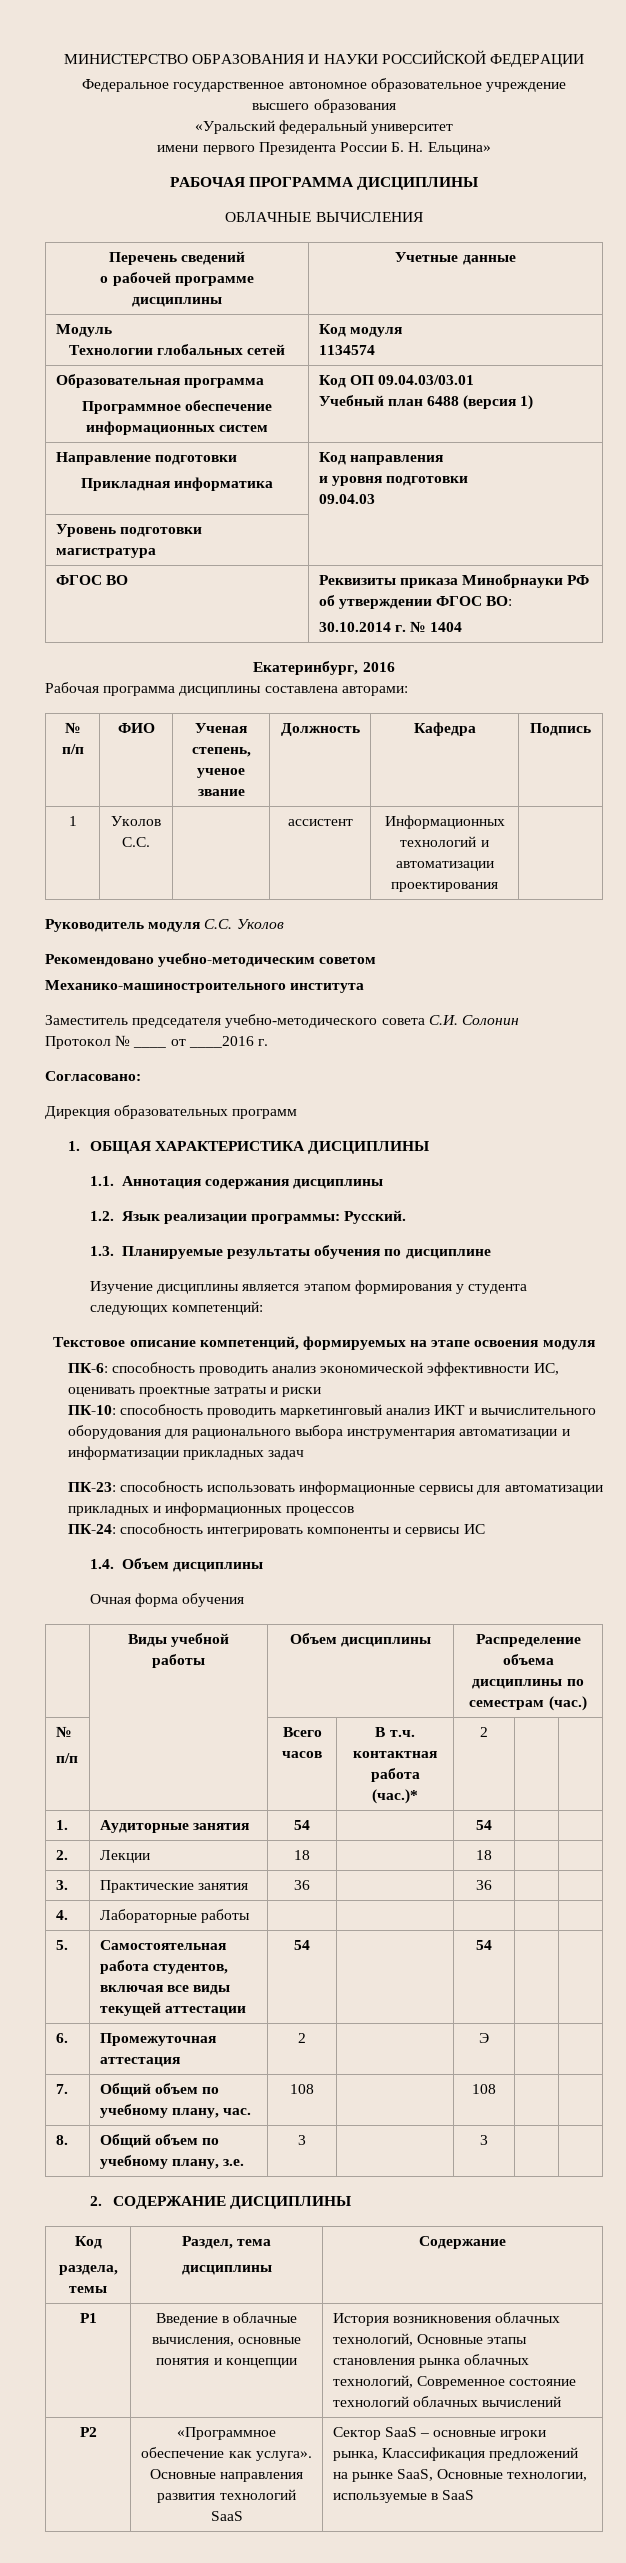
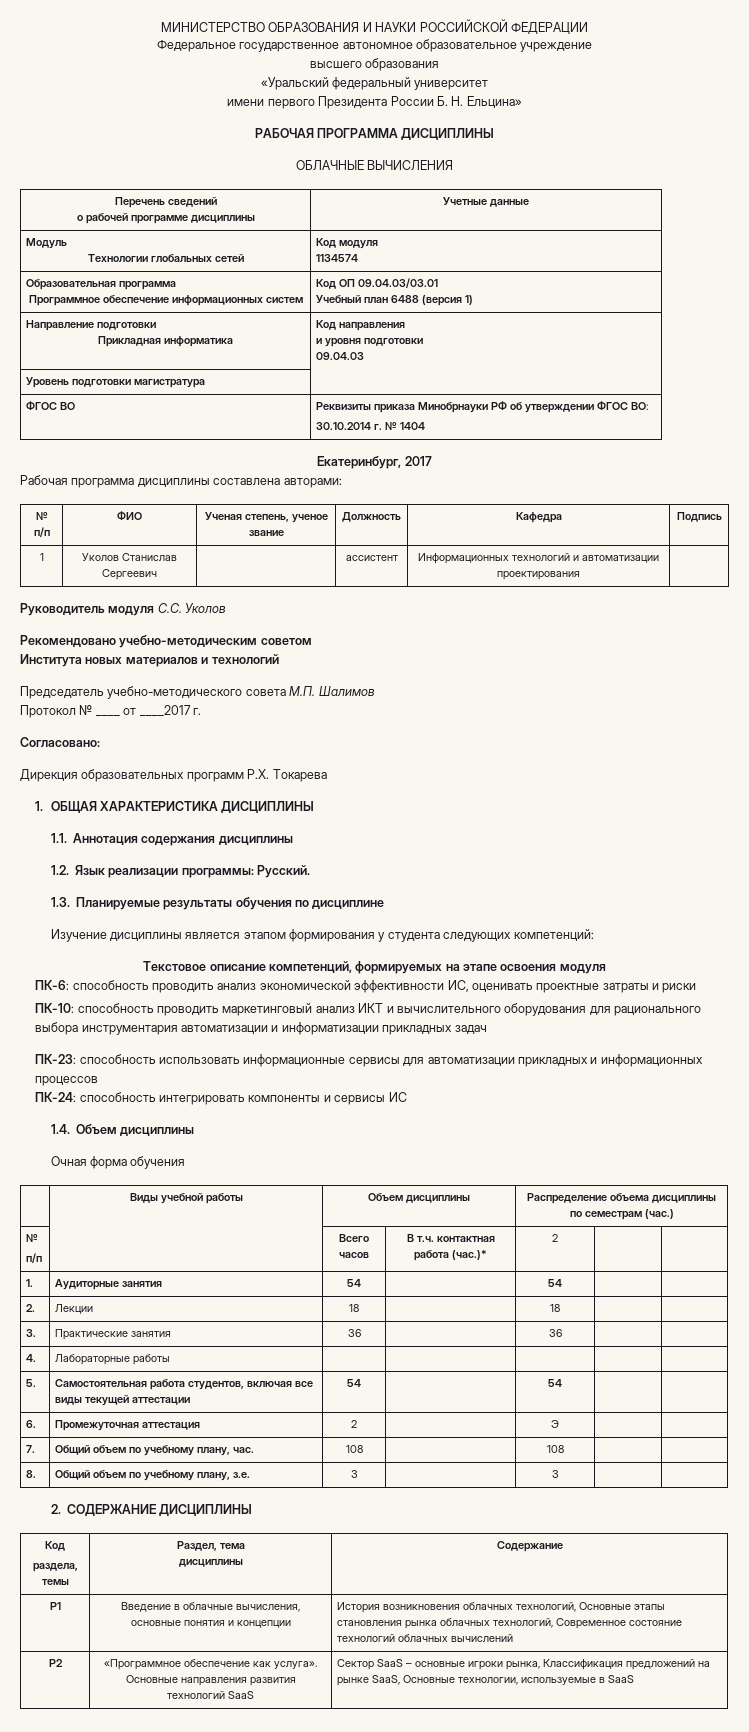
- Екатеринбург, 2016
+ Екатеринбург, 2017
- 1 | Уколов С.С. | | ассистент | Информационных технологий и автоматизации проектирования |
+ 1 | Уколов Станислав Сергеевич | | ассистент | Информационных технологий и автоматизации проектирования |
- Механико-машиностроительного института
- Заместитель председателя учебно-методического совета С.И. Солонин
+ Института новых материалов и технологий
+ Председатель учебно-методического совета М.П. Шалимов
- Протокол № ____ от ____2016 г.
+ Протокол № ____ от ____2017 г.
- Дирекция образовательных программ
+ Дирекция образовательных программ Р.Х. Токарева

